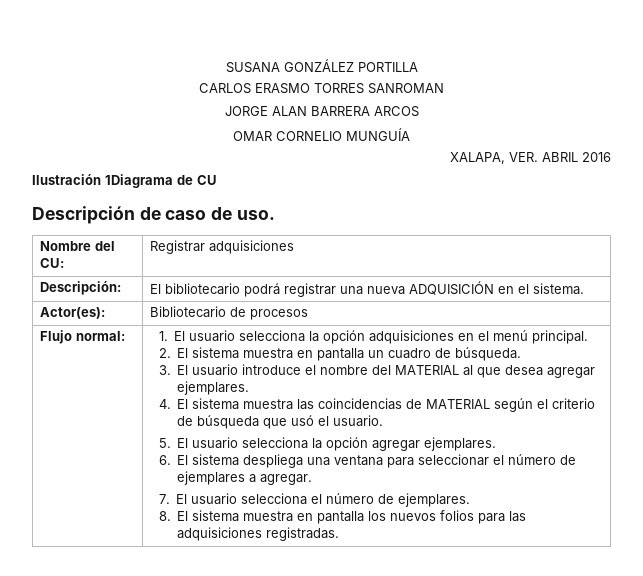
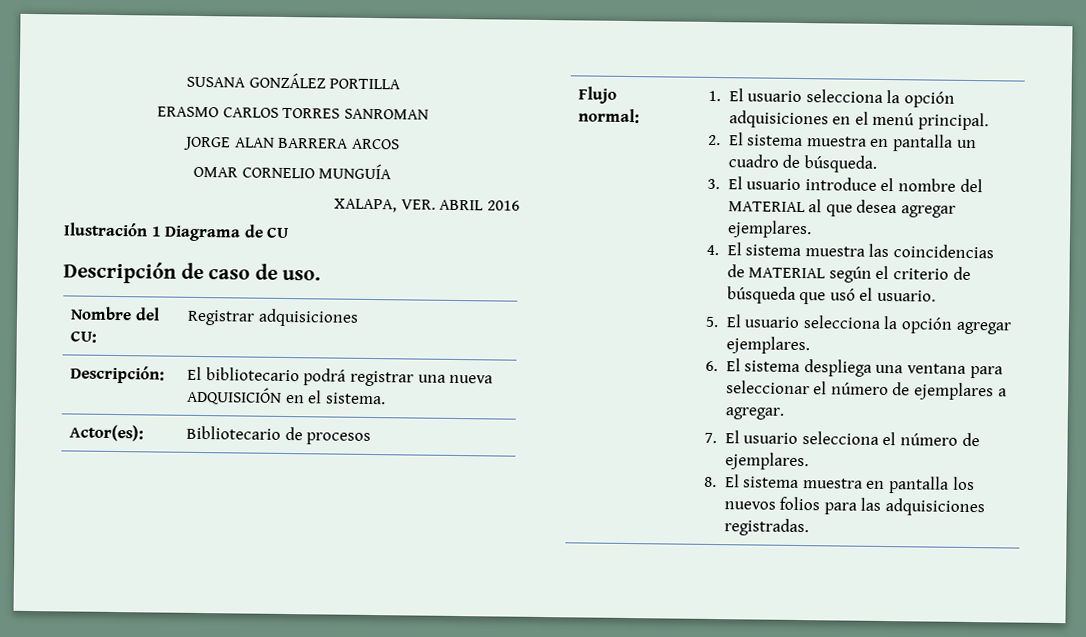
- CARLOS ERASMO TORRES SANROMAN
+ ERASMO CARLOS TORRES SANROMAN
- Ilustración 1Diagrama de CU
+ Ilustración 1 Diagrama de CU

